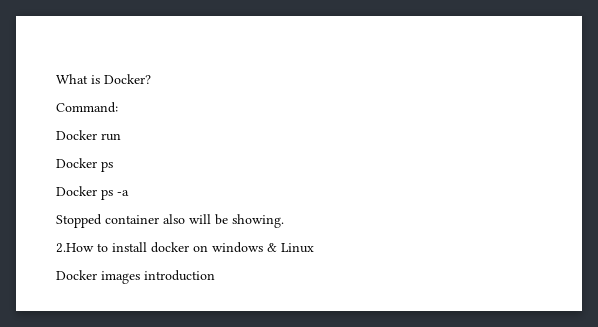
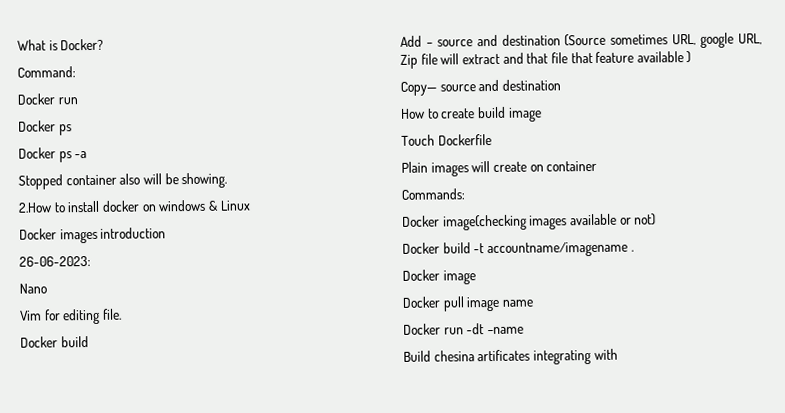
+ 26-06-2023:
+ Nano
+ Vim for editing file.
+ Docker build
+ Add – source and destination (Source sometimes URL, google URL, Zip file will extract and that file that feature available )
+ Copy— source and destination
+ How to create build image
+ Touch Dockerfile
+ Plain images will create on container
+ Commands:
+ Docker image(checking images available or not)
+ Docker build -t accountname/imagename .
+ Docker image
+ Docker pull image name
+ Docker run -dt –name
+ Build chesina artificates integrating with

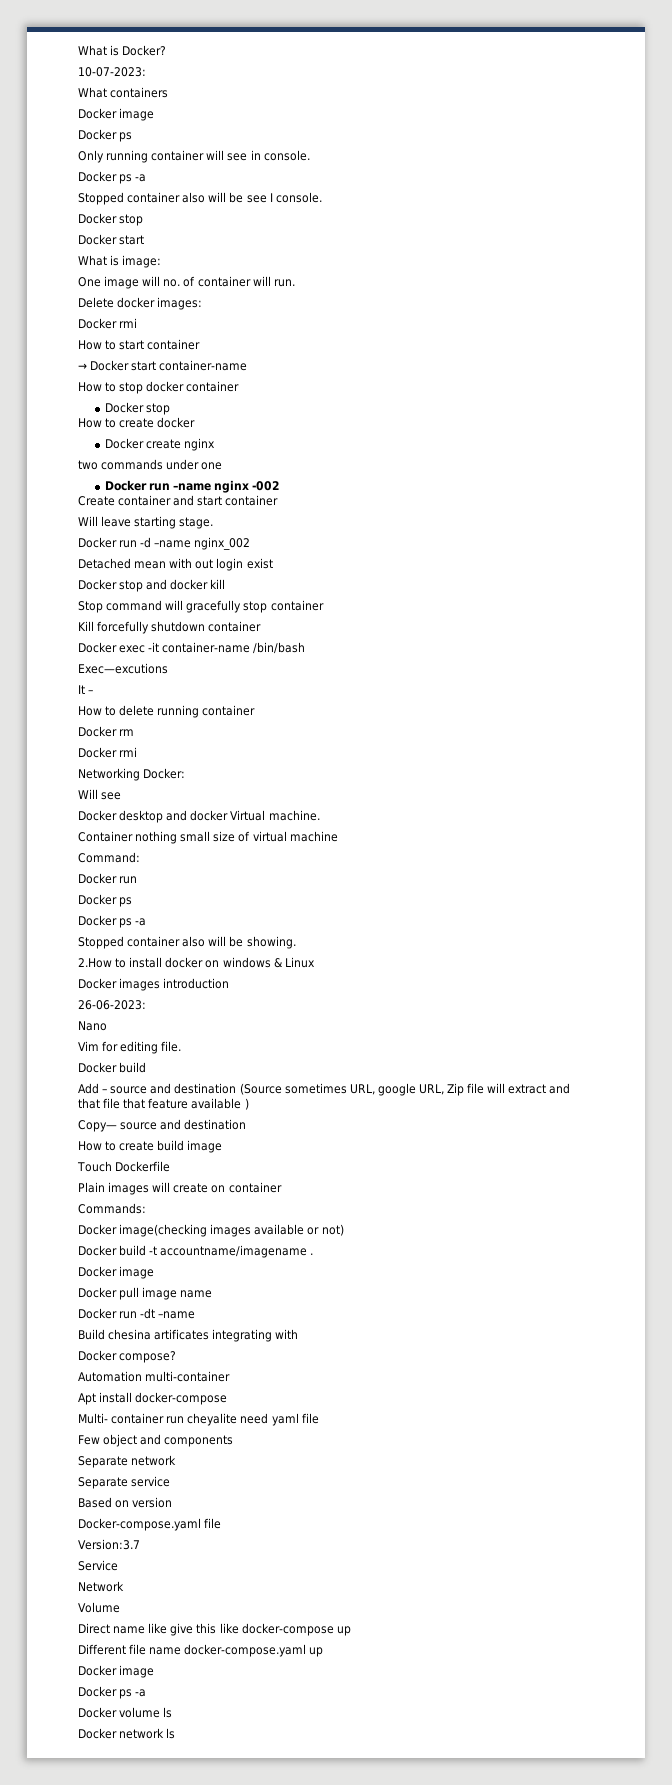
+ 10-07-2023:
+ What containers
+ Docker image
+ Docker ps
+ Only running container will see in console.
+ Docker ps -a
+ Stopped container also will be see I console.
+ Docker stop
+ Docker start
+ What is image:
+ One image will no. of container will run.
+ Delete docker images:
+ Docker rmi
+ How to start container
+ → Docker start container-name
+ How to stop docker container
+ Docker stop
+ How to create docker
+ Docker create nginx
+ two commands under one
+ Docker run –name nginx -002
+ Create container and start container
+ Will leave starting stage.
+ Docker run -d –name nginx_002
+ Detached mean with out login exist
+ Docker stop and docker kill
+ Stop command will gracefully stop container
+ Kill forcefully shutdown container
+ Docker exec -it container-name /bin/bash
+ Exec—excutions
+ It –
+ How to delete running container
+ Docker rm
+ Docker rmi
+ Networking Docker:
+ Will see
+ Docker desktop and docker Virtual machine.
+ Container nothing small size of virtual machine
+ Docker compose?
+ Automation multi-container
+ Apt install docker-compose
+ Multi- container run cheyalite need yaml file
+ Few object and components
+ Separate network
+ Separate service
+ Based on version
+ Docker-compose.yaml file
+ Version:3.7
+ Service
+ Network
+ Volume
+ Direct name like give this like docker-compose up
+ Different file name docker-compose.yaml up
+ Docker image
+ Docker ps -a
+ Docker volume ls
+ Docker network ls

